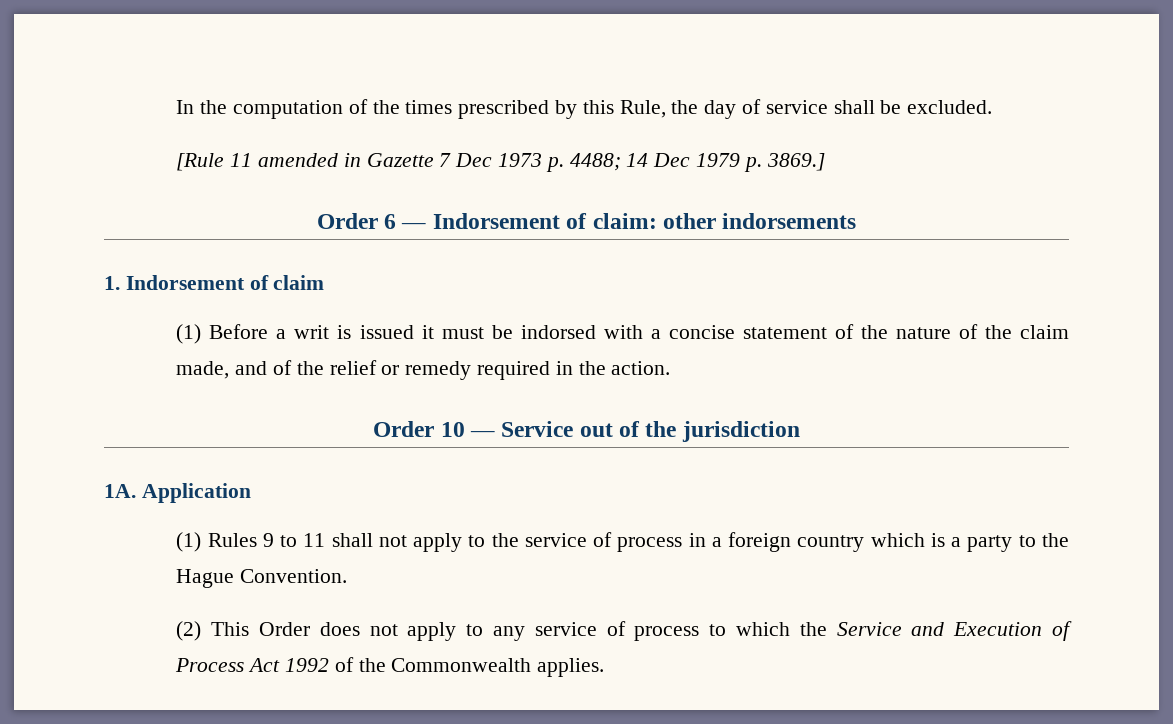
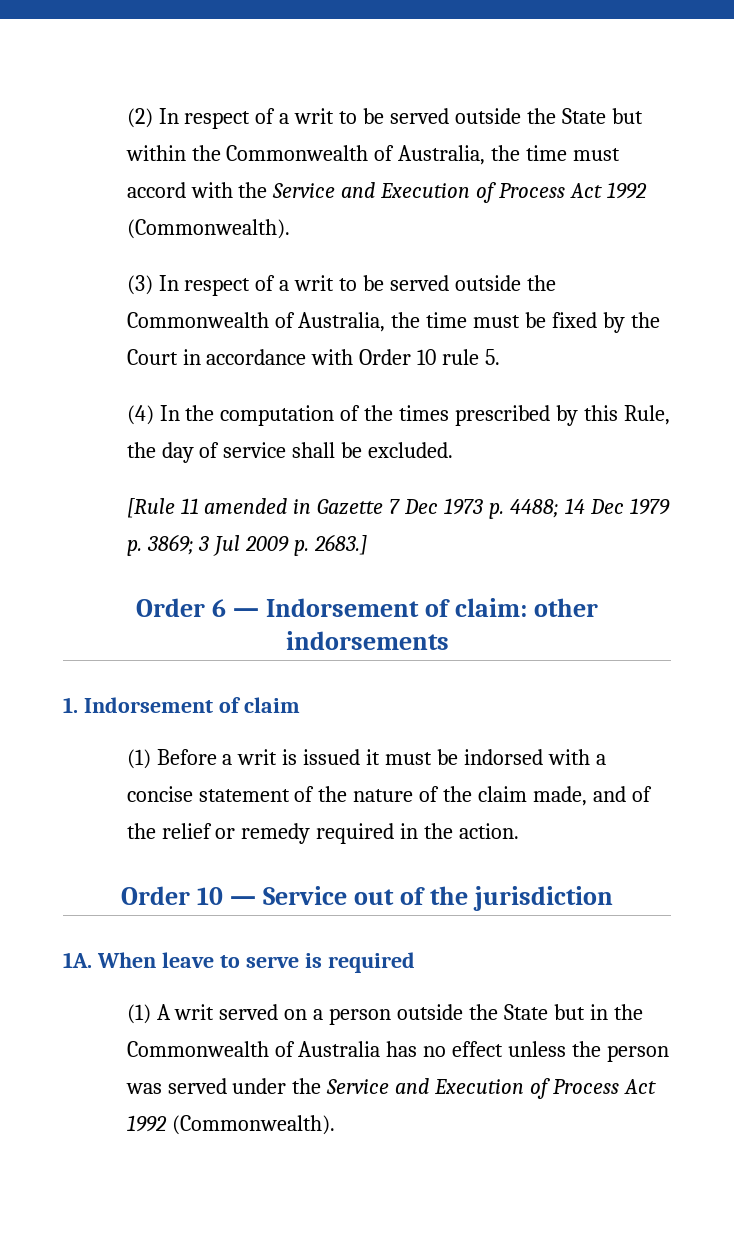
- In the computation of the times prescribed by this Rule, the day of service shall be excluded.
+ (2) In respect of a writ to be served outside the State but within the Commonwealth of Australia, the time must accord with the Service and Execution of Process Act 1992 (Commonwealth).
+ (3) In respect of a writ to be served outside the Commonwealth of Australia, the time must be fixed by the Court in accordance with Order 10 rule 5.
+ (4) In the computation of the times prescribed by this Rule, the day of service shall be excluded.
- [Rule 11 amended in Gazette 7 Dec 1973 p. 4488; 14 Dec 1979 p. 3869.]
+ [Rule 11 amended in Gazette 7 Dec 1973 p. 4488; 14 Dec 1979 p. 3869; 3 Jul 2009 p. 2683.]
- Application
- (1) Rules 9 to 11 shall not apply to the service of process in a foreign country which is a party to the Hague Convention.
- (2) This Order does not apply to any service of process to which the Service and Execution of Process Act 1992 of the Commonwealth applies.
+ When leave to serve is required
+ (1) A writ served on a person outside the State but in the Commonwealth of Australia has no effect unless the person was served under the Service and Execution of Process Act 1992 (Commonwealth).

